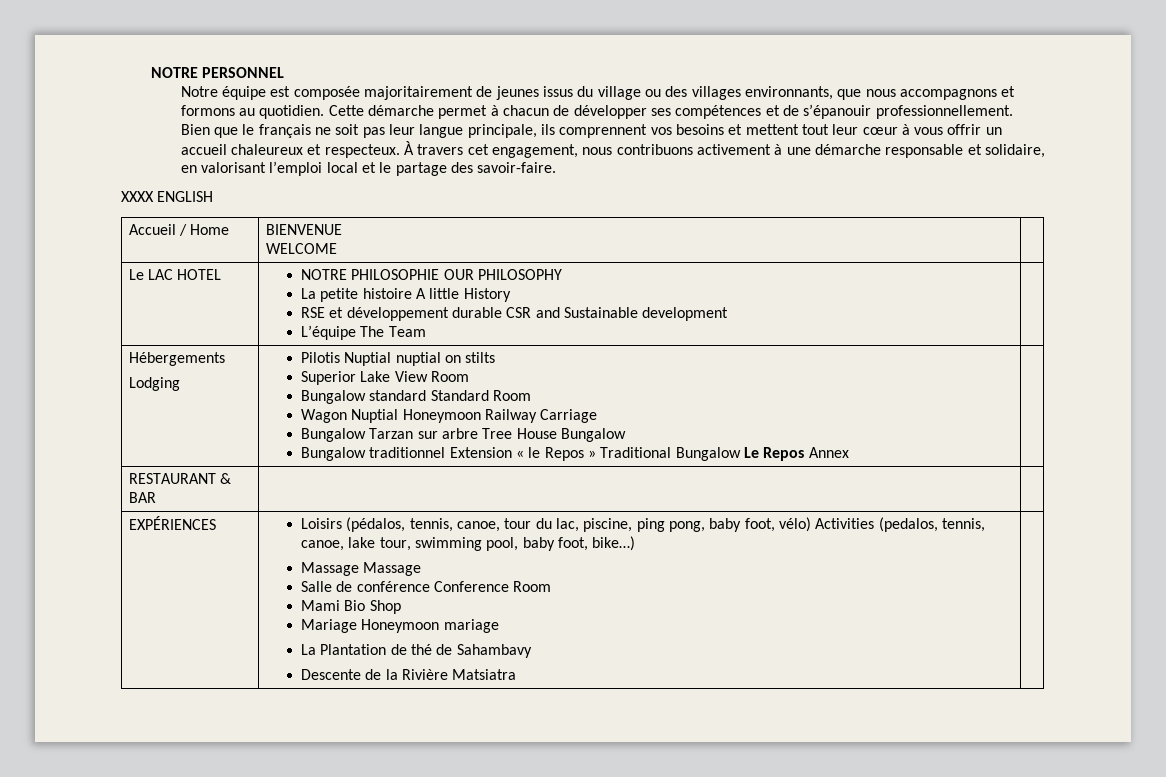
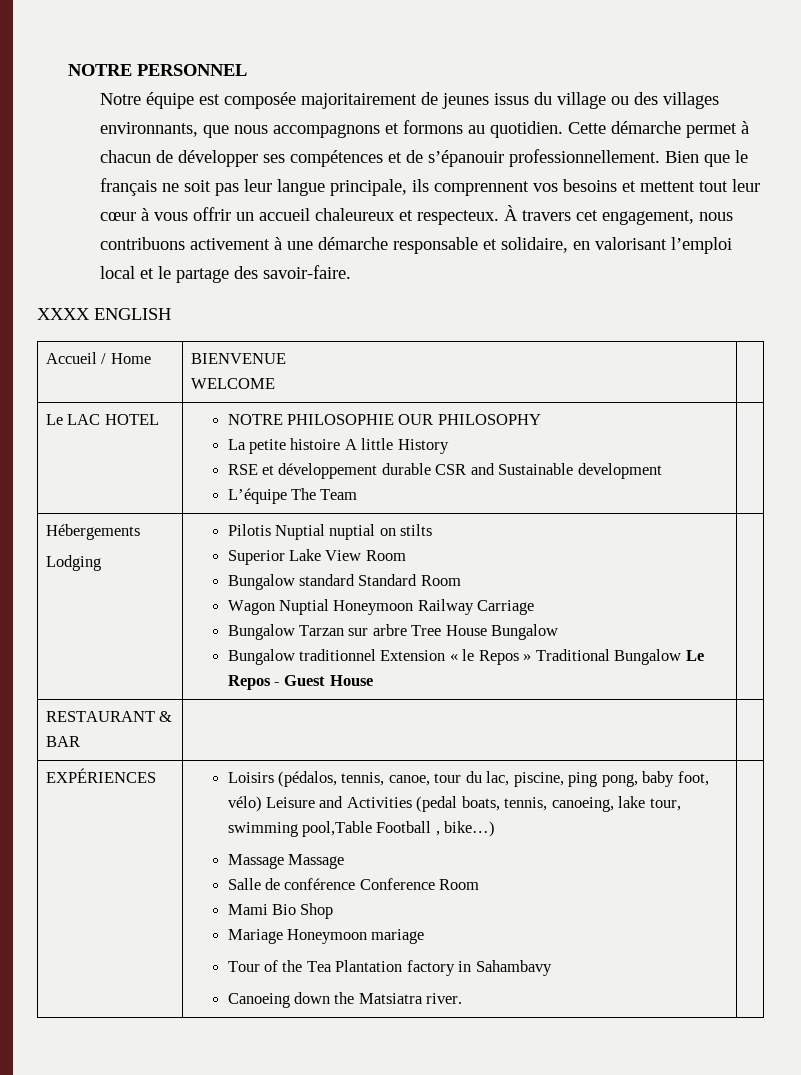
- Bungalow traditionnel Extension « le Repos » Traditional Bungalow Le Repos Annex
+ Bungalow traditionnel Extension « le Repos » Traditional Bungalow Le Repos - Guest House
- Loisirs (pédalos, tennis, canoe, tour du lac, piscine, ping pong, baby foot, vélo) Activities (pedalos, tennis, canoe, lake tour, swimming pool, baby foot, bike…)
+ Loisirs (pédalos, tennis, canoe, tour du lac, piscine, ping pong, baby foot, vélo) Leisure and Activities (pedal boats, tennis, canoeing, lake tour, swimming pool,Table Football , bike…)
- La Plantation de thé de Sahambavy
- Descente de la Rivière Matsiatra
+ Tour of the Tea Plantation factory in Sahambavy
+ Canoeing down the Matsiatra river.

